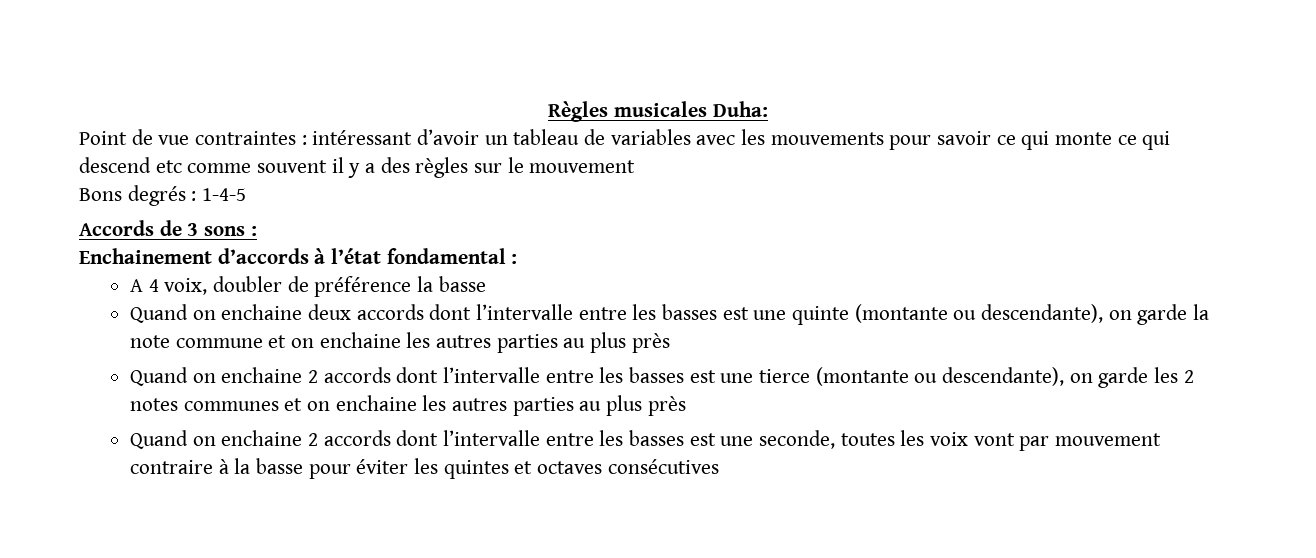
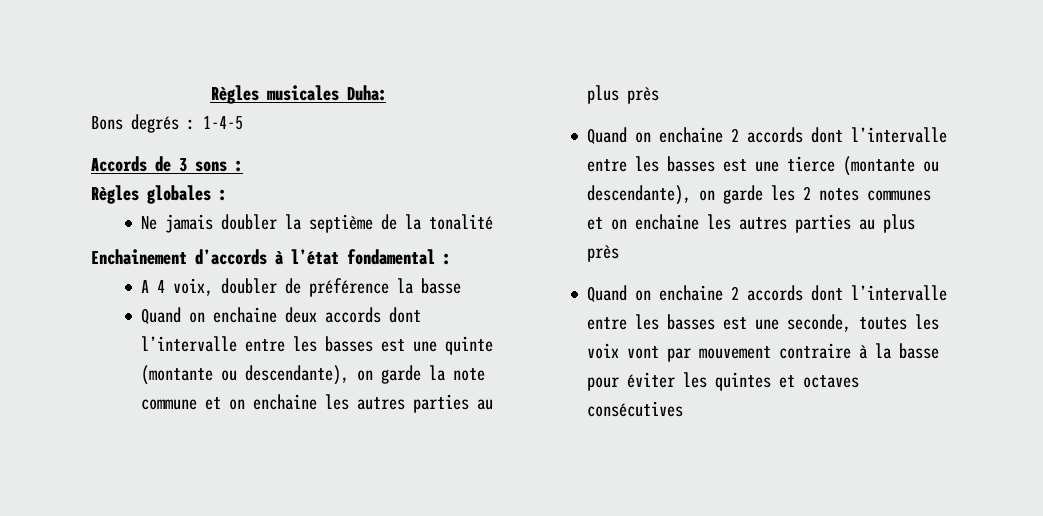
- Point de vue contraintes : intéressant d’avoir un tableau de variables avec les mouvements pour savoir ce qui monte ce qui descend etc comme souvent il y a des règles sur le mouvement
+ Règles globales :
+ Ne jamais doubler la septième de la tonalité

